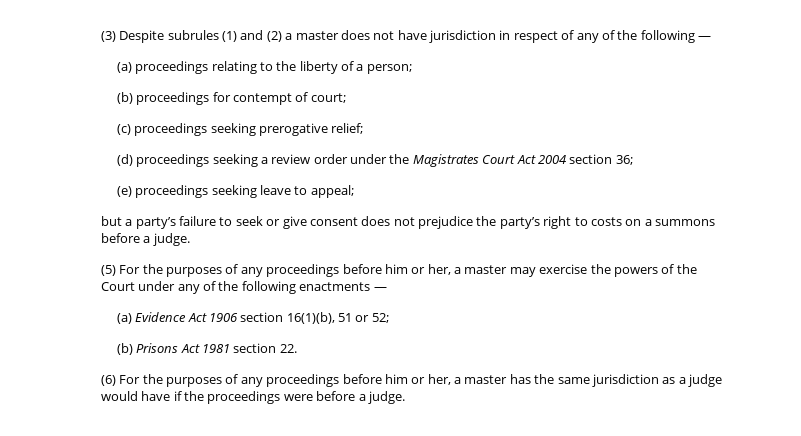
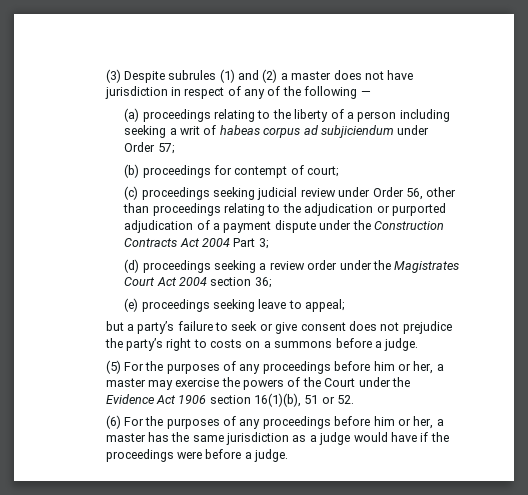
- (a) proceedings relating to the liberty of a person;
+ (a) proceedings relating to the liberty of a person including seeking a writ of habeas corpus ad subjiciendum under Order 57;
- (c) proceedings seeking prerogative relief;
+ (c) proceedings seeking judicial review under Order 56, other than proceedings relating to the adjudication or purported adjudication of a payment dispute under the Construction Contracts Act 2004 Part 3;
- (5) For the purposes of any proceedings before him or her, a master may exercise the powers of the Court under any of the following enactments —
- (a) Evidence Act 1906 section 16(1)(b), 51 or 52;
- (b) Prisons Act 1981 section 22.
+ (5) For the purposes of any proceedings before him or her, a master may exercise the powers of the Court under the Evidence Act 1906 section 16(1)(b), 51 or 52.

